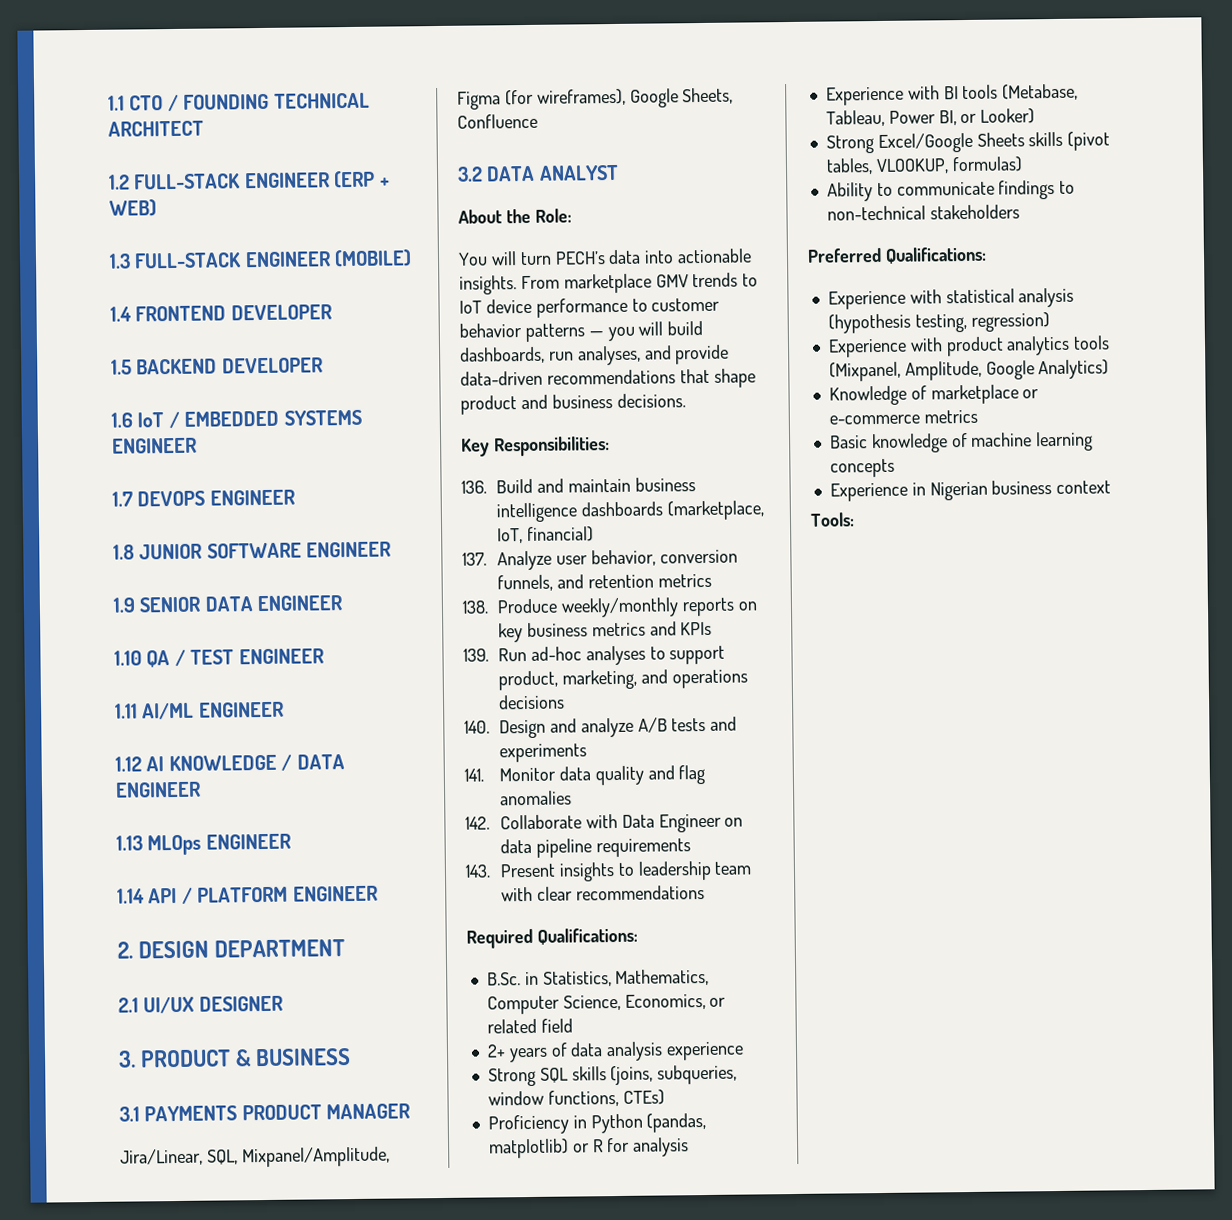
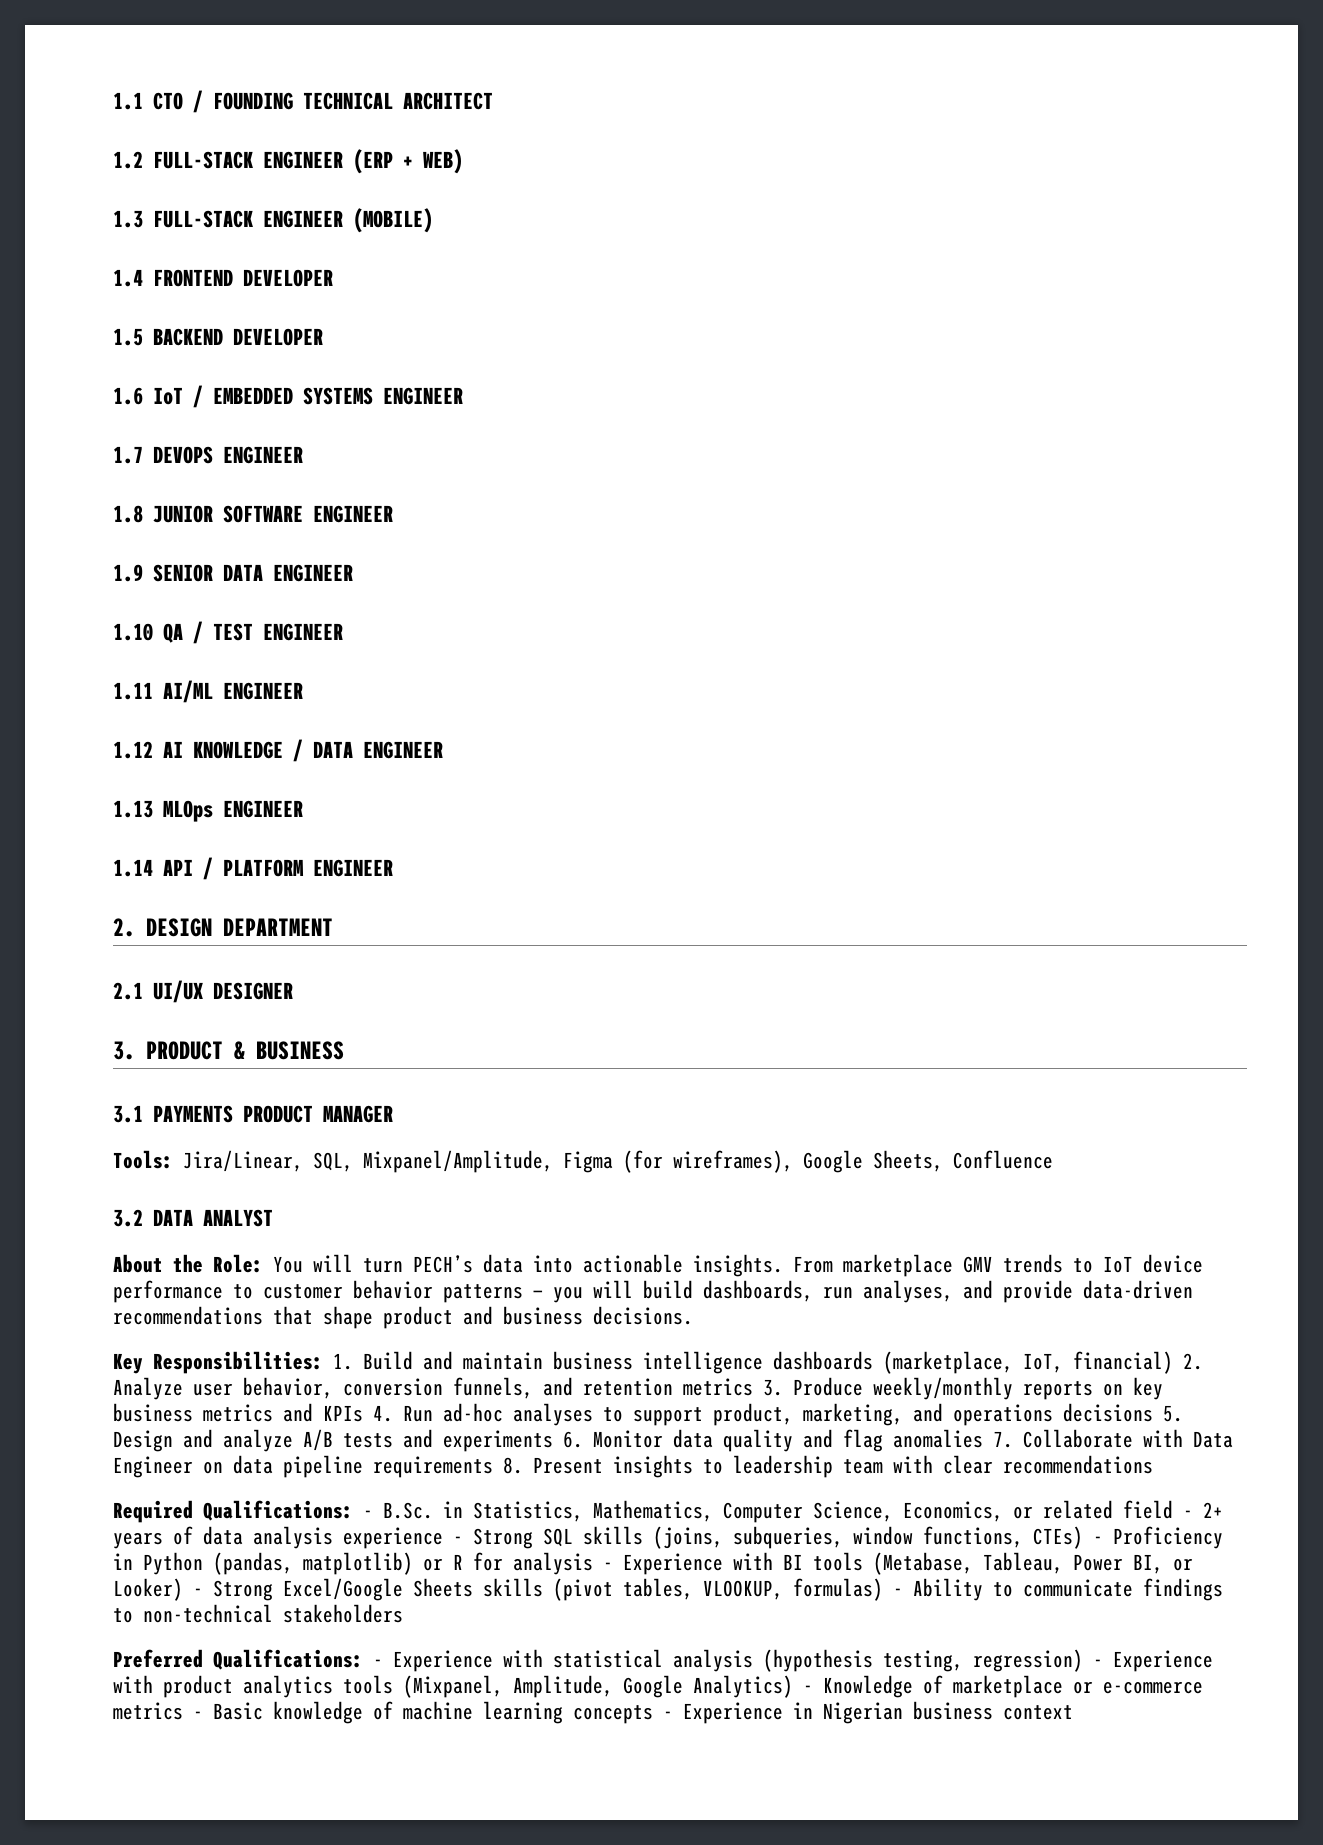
- Jira/Linear, SQL, Mixpanel/Amplitude, Figma (for wireframes), Google Sheets, Confluence
+ Tools: Jira/Linear, SQL, Mixpanel/Amplitude, Figma (for wireframes), Google Sheets, Confluence
- About the Role:
- You will turn PECH’s data into actionable insights.
+ About the Role: You will turn PECH’s data into actionable insights.
- Key Responsibilities:
- 136. Build and maintain business intelligence dashboards (marketplace, IoT, financial)
- 137. Analyze user behavior, conversion funnels, and retention metrics
- 138. Produce weekly/monthly reports on key business metrics and KPIs
- 139. Run ad-hoc analyses to support product, marketing, and operations decisions
- 140. Design and analyze A/B tests and experiments
- 141. Monitor data quality and flag anomalies
- 142. Collaborate with Data Engineer on data pipeline requirements
- 143. Present insights to leadership team with clear recommendations
+ Key Responsibilities: 1. Build and maintain business intelligence dashboards (marketplace, IoT, financial) 2. Analyze user behavior, conversion funnels, and retention metrics 3. Produce weekly/monthly reports on key business metrics and KPIs 4. Run ad-hoc analyses to support product, marketing, and operations decisions 5. Design and analyze A/B tests and experiments 6. Monitor data quality and flag anomalies 7. Collaborate with Data Engineer on data pipeline requirements 8. Present insights to leadership team with clear recommendations
- Required Qualifications:
- B.Sc. in Statistics, Mathematics, Computer Science, Economics, or related field
- 2+ years of data analysis experience
- Strong SQL skills (joins, subqueries, window functions, CTEs)
- Proficiency in Python (pandas, matplotlib) or R for analysis
- Experience with BI tools (Metabase, Tableau, Power BI, or Looker)
- Strong Excel/Google Sheets skills (pivot tables, VLOOKUP, formulas)
- Ability to communicate findings to non-technical stakeholders
+ Required Qualifications: - B.Sc. in Statistics, Mathematics, Computer Science, Economics, or related field - 2+ years of data analysis experience - Strong SQL skills (joins, subqueries, window functions, CTEs) - Proficiency in Python (pandas, matplotlib) or R for analysis - Experience with BI tools (Metabase, Tableau, Power BI, or Looker) - Strong Excel/Google Sheets skills (pivot tables, VLOOKUP, formulas) - Ability to communicate findings to non-technical stakeholders
- Preferred Qualifications:
- Experience with statistical analysis (hypothesis testing, regression)
- Experience with product analytics tools (Mixpanel, Amplitude, Google Analytics)
- Knowledge of marketplace or e-commerce metrics
- Basic knowledge of machine learning concepts
- Experience in Nigerian business context
+ Preferred Qualifications: - Experience with statistical analysis (hypothesis testing, regression) - Experience with product analytics tools (Mixpanel, Amplitude, Google Analytics) - Knowledge of marketplace or e-commerce metrics - Basic knowledge of machine learning concepts - Experience in Nigerian business context
- Tools:

